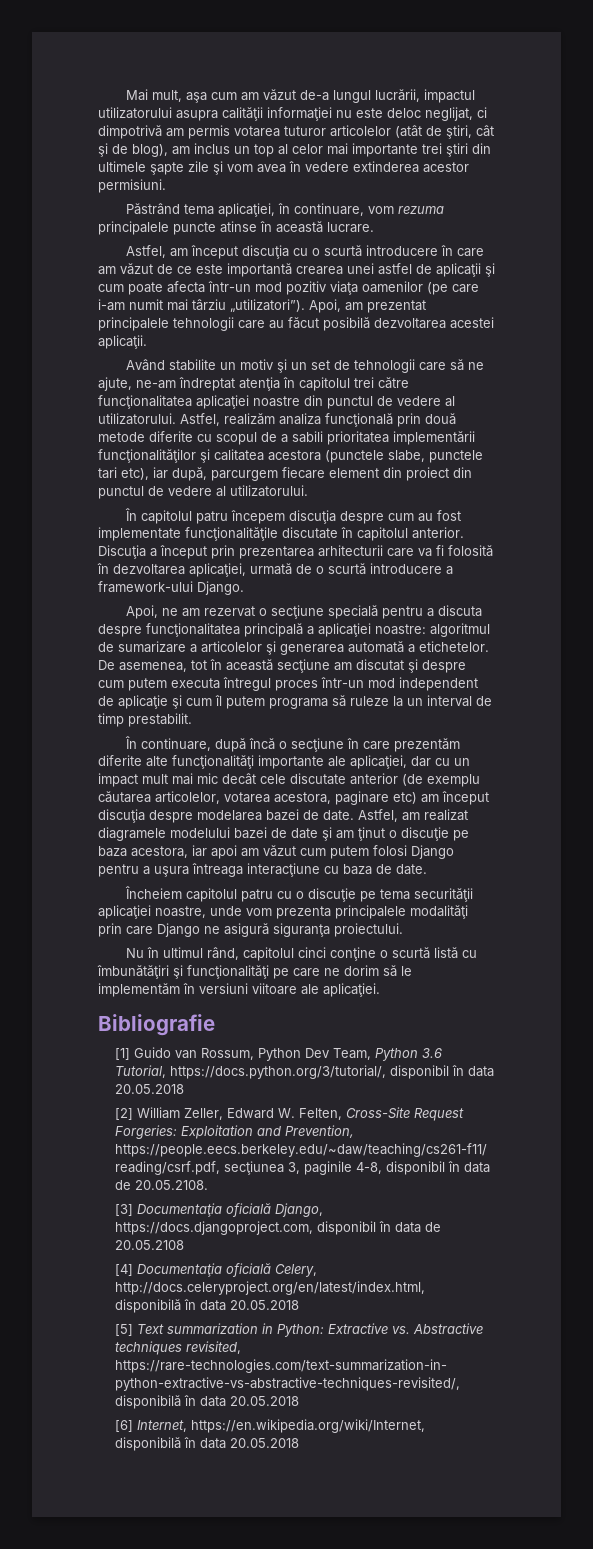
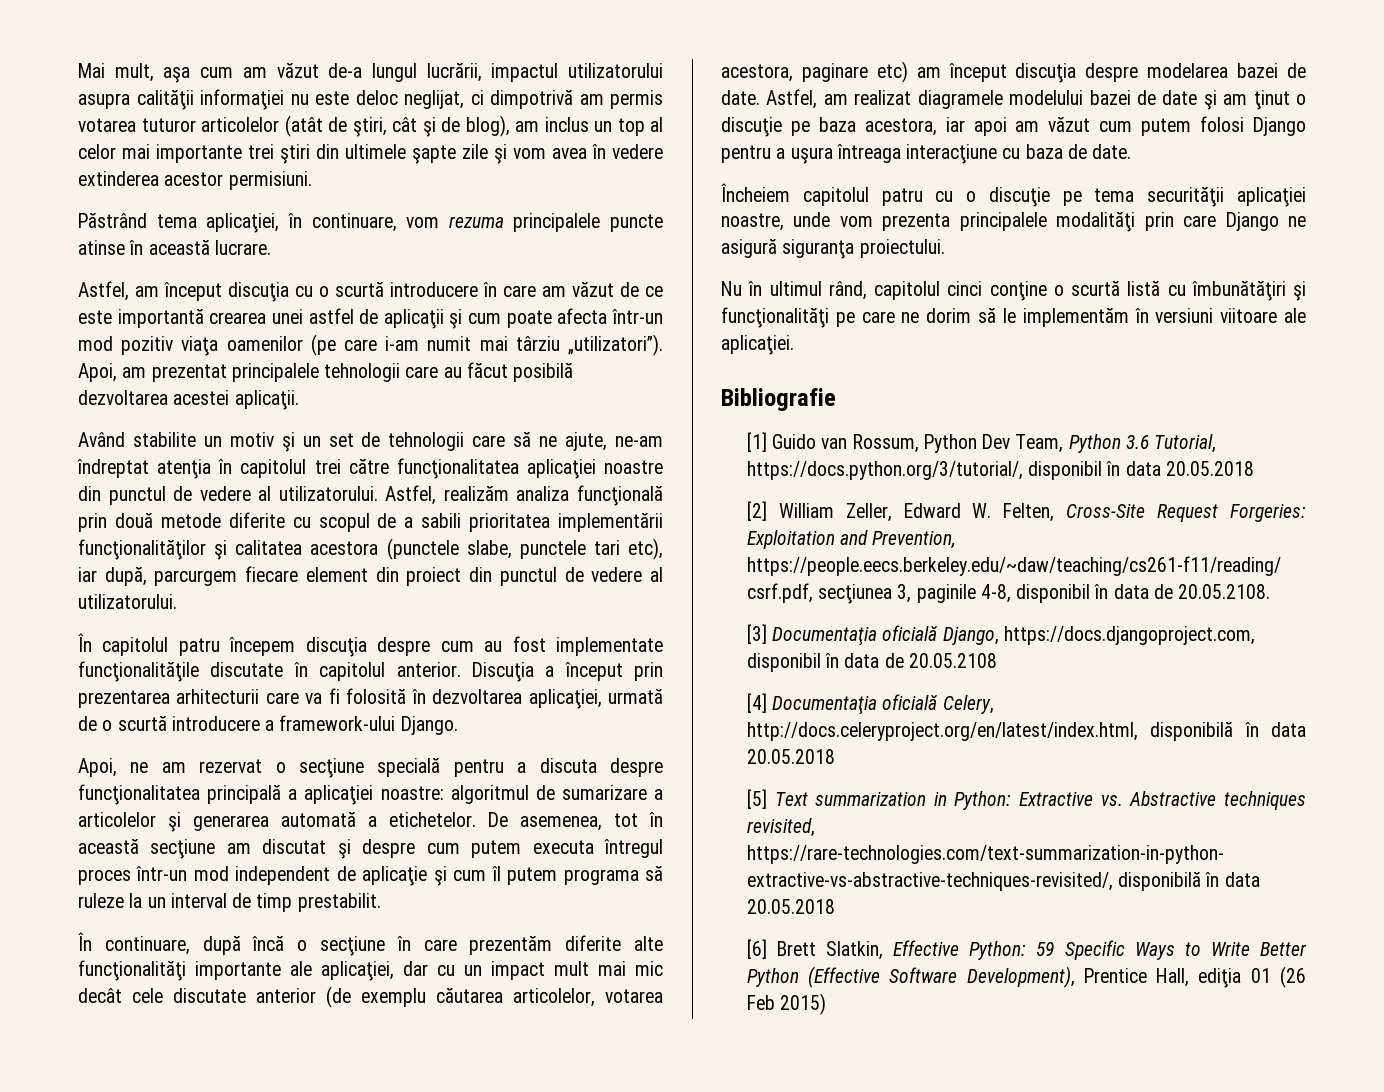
- [6] Internet, https://en.wikipedia.org/wiki/Internet, disponibilă în data 20.05.2018
+ [6] Brett Slatkin, Effective Python: 59 Specific Ways to Write Better Python (Effective Software Development), Prentice Hall, ediţia 01 (26 Feb 2015)

